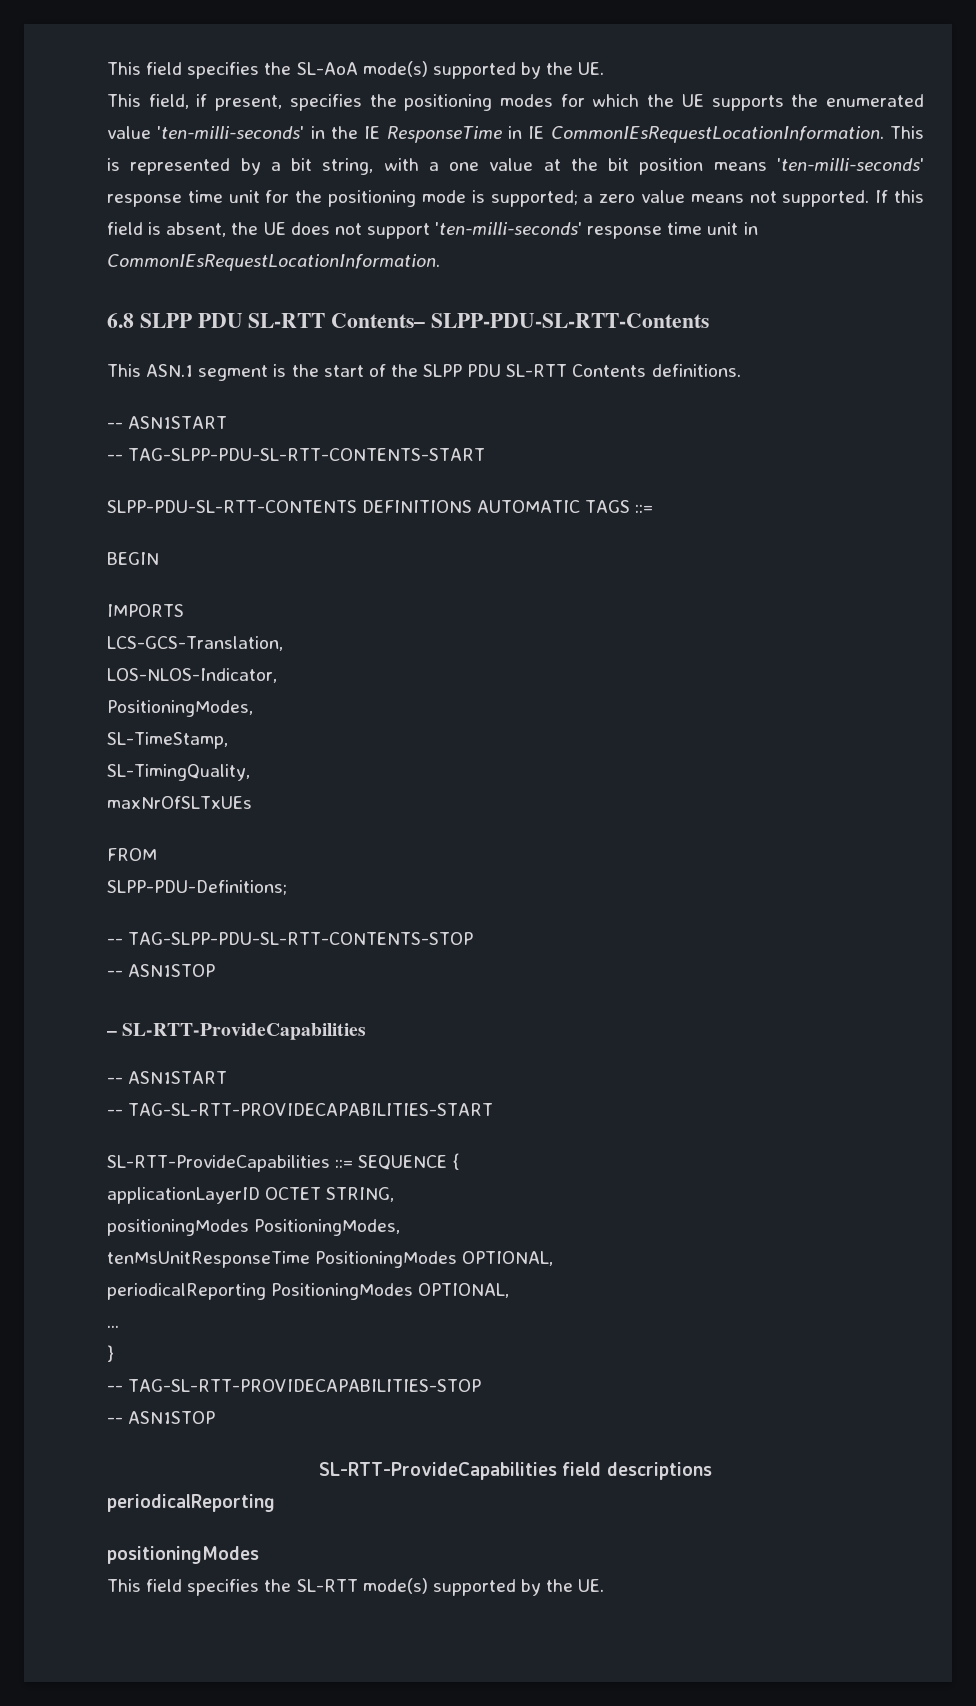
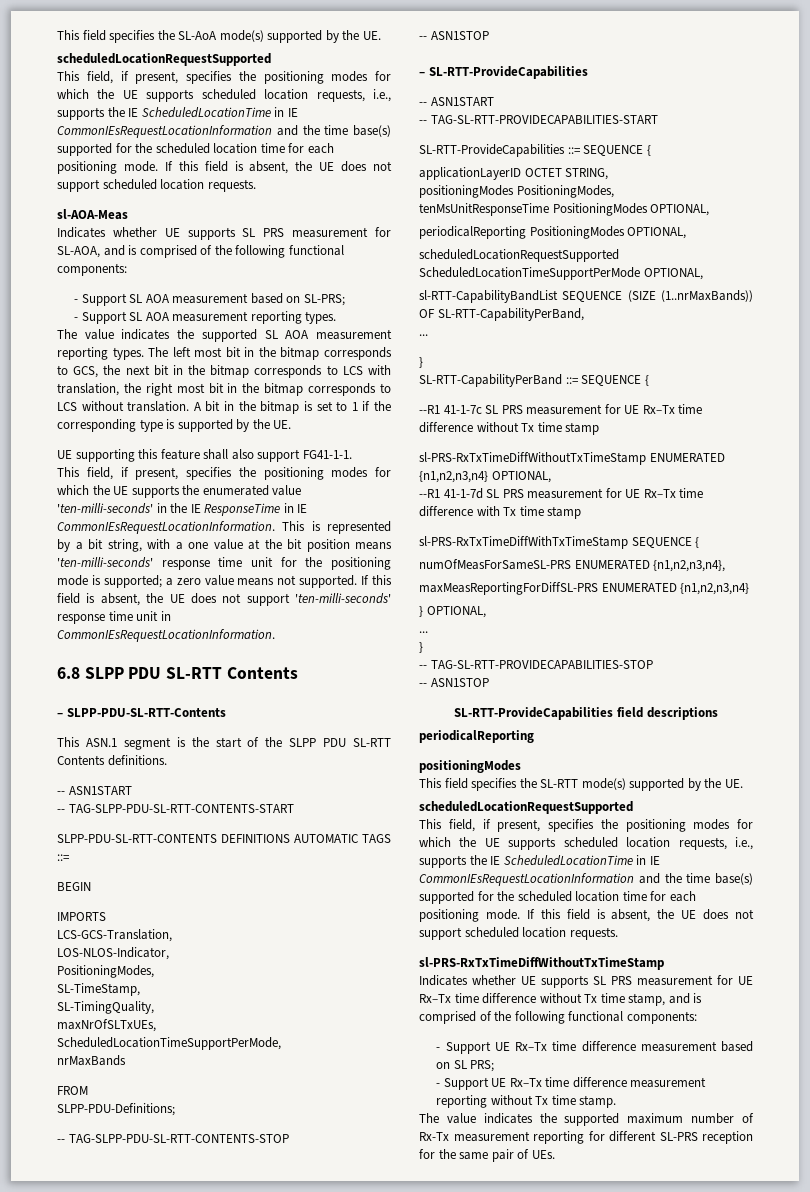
  This field specifies the SL-AoA mode(s) supported by the UE.
+ scheduledLocationRequestSupported
+ This field, if present, specifies the positioning modes for which the UE supports scheduled location requests, i.e., supports the IE ScheduledLocationTime in IE CommonIEsRequestLocationInformation and the time base(s) supported for the scheduled location time for each positioning mode. If this field is absent, the UE does not support scheduled location requests.
+ sl-AOA-Meas
+ Indicates whether UE supports SL PRS measurement for SL-AOA, and is comprised of the following functional components:
+ - Support SL AOA measurement based on SL-PRS;
+ - Support SL AOA measurement reporting types.
+ The value indicates the supported SL AOA measurement reporting types. The left most bit in the bitmap corresponds to GCS, the next bit in the bitmap corresponds to LCS with translation, the right most bit in the bitmap corresponds to LCS without translation. A bit in the bitmap is set to 1 if the corresponding type is supported by the UE.
+ UE supporting this feature shall also support FG41-1-1.
- 6.8 SLPP PDU SL-RTT Contents– SLPP-PDU-SL-RTT-Contents
+ 6.8 SLPP PDU SL-RTT Contents
+ – SLPP-PDU-SL-RTT-Contents
- maxNrOfSLTxUEs
+ maxNrOfSLTxUEs,
+ ScheduledLocationTimeSupportPerMode,
+ nrMaxBands
+ scheduledLocationRequestSupported ScheduledLocationTimeSupportPerMode OPTIONAL,
+ sl-RTT-CapabilityBandList SEQUENCE (SIZE (1..nrMaxBands)) OF SL-RTT-CapabilityPerBand,
+ ...
+ }
+ SL-RTT-CapabilityPerBand ::= SEQUENCE {
+ --R1 41-1-7c SL PRS measurement for UE Rx–Tx time difference without Tx time stamp
+ sl-PRS-RxTxTimeDiffWithoutTxTimeStamp ENUMERATED {n1,n2,n3,n4} OPTIONAL,
+ --R1 41-1-7d SL PRS measurement for UE Rx–Tx time difference with Tx time stamp
+ sl-PRS-RxTxTimeDiffWithTxTimeStamp SEQUENCE {
+ numOfMeasForSameSL-PRS ENUMERATED {n1,n2,n3,n4},
+ maxMeasReportingForDiffSL-PRS ENUMERATED {n1,n2,n3,n4}
+ } OPTIONAL,
  This field specifies the SL-RTT mode(s) supported by the UE.
+ scheduledLocationRequestSupported
+ This field, if present, specifies the positioning modes for which the UE supports scheduled location requests, i.e., supports the IE ScheduledLocationTime in IE CommonIEsRequestLocationInformation and the time base(s) supported for the scheduled location time for each positioning mode. If this field is absent, the UE does not support scheduled location requests.
+ sl-PRS-RxTxTimeDiffWithoutTxTimeStamp
+ Indicates whether UE supports SL PRS measurement for UE Rx–Tx time difference without Tx time stamp, and is comprised of the following functional components:
+ - Support UE Rx–Tx time difference measurement based on SL PRS;
+ - Support UE Rx–Tx time difference measurement reporting without Tx time stamp.
+ The value indicates the supported maximum number of Rx-Tx measurement reporting for different SL-PRS reception for the same pair of UEs.

